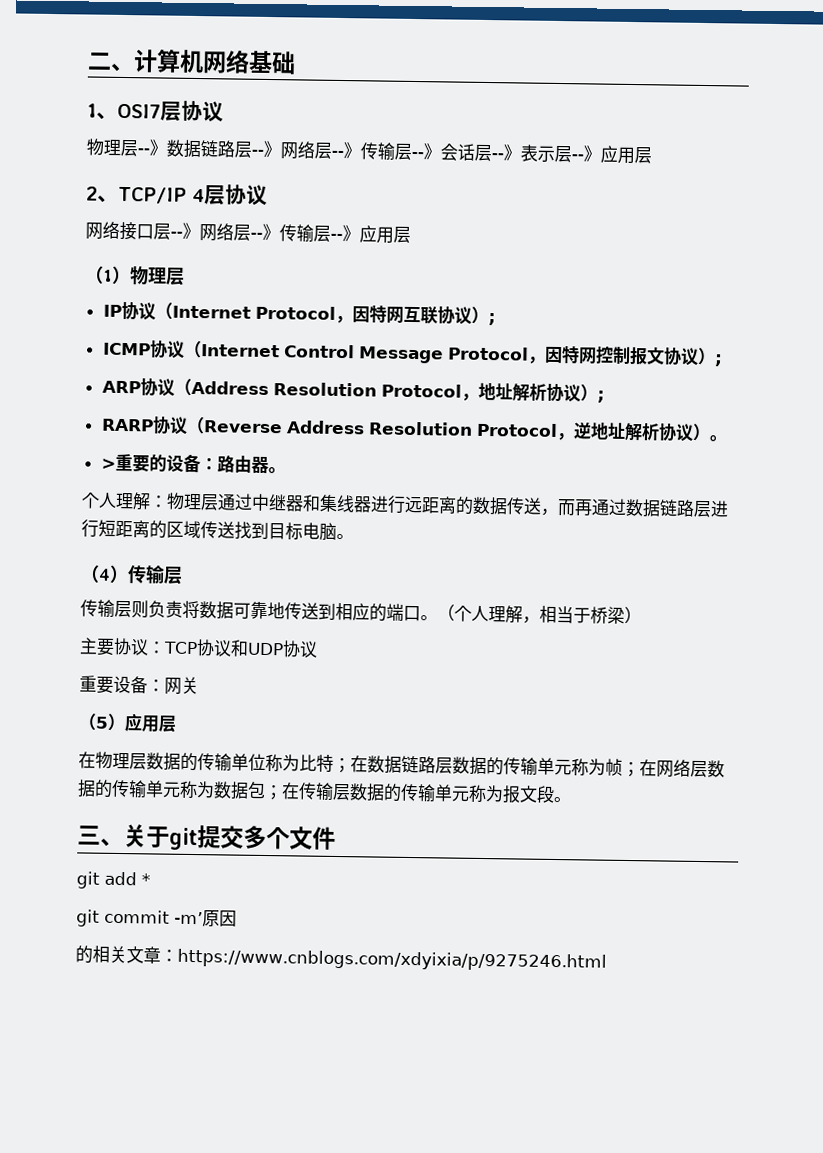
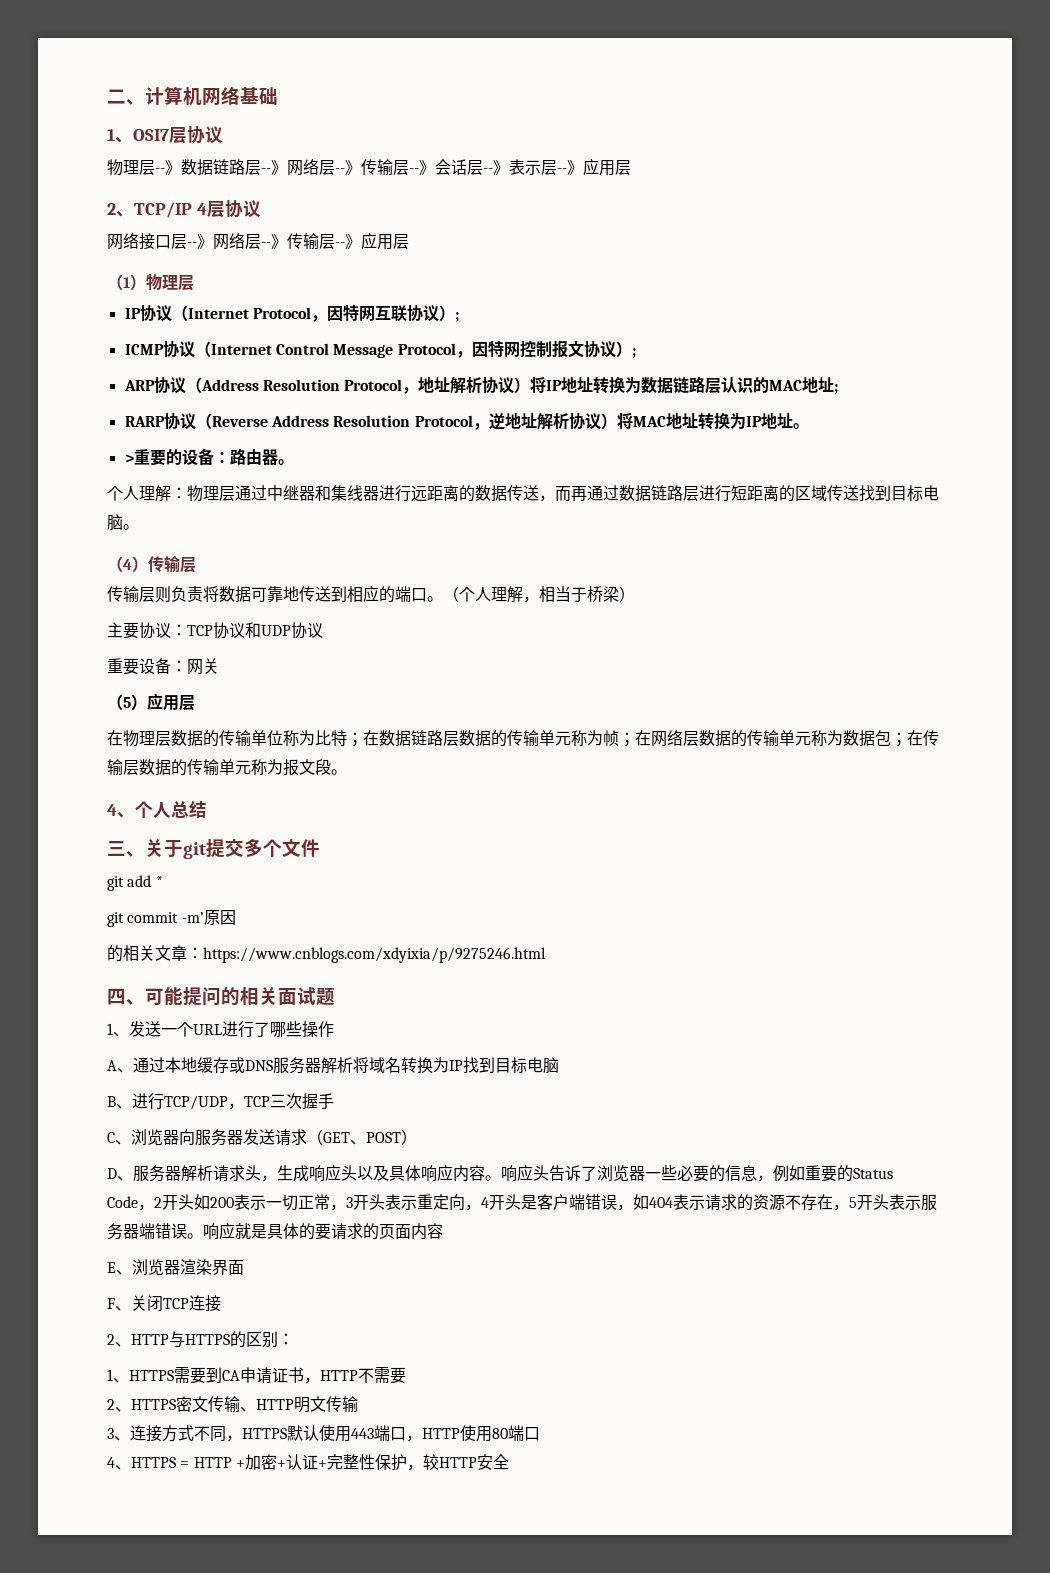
- ARP协议（Address Resolution Protocol，地址解析协议）;
+ ARP协议（Address Resolution Protocol，地址解析协议）将IP地址转换为数据链路层认识的MAC地址;
- RARP协议（Reverse Address Resolution Protocol，逆地址解析协议）。
+ RARP协议（Reverse Address Resolution Protocol，逆地址解析协议）将MAC地址转换为IP地址。
+ 4、个人总结
+ 四、可能提问的相关面试题
+ 1、发送一个URL进行了哪些操作
+ A、通过本地缓存或DNS服务器解析将域名转换为IP找到目标电脑
+ B、进行TCP/UDP，TCP三次握手
+ C、浏览器向服务器发送请求（GET、POST）
+ D、服务器解析请求头，生成响应头以及具体响应内容。响应头告诉了浏览器一些必要的信息，例如重要的Status Code，2开头如200表示一切正常，3开头表示重定向，4开头是客户端错误，如404表示请求的资源不存在，5开头表示服务器端错误。响应就是具体的要请求的页面内容
+ E、浏览器渲染界面
+ F、关闭TCP连接
+ 2、HTTP与HTTPS的区别：
+ 1、HTTPS需要到CA申请证书，HTTP不需要
+ 2、HTTPS密文传输、HTTP明文传输
+ 3、连接方式不同，HTTPS默认使用443端口，HTTP使用80端口
+ 4、HTTPS = HTTP +加密+认证+完整性保护，较HTTP安全

